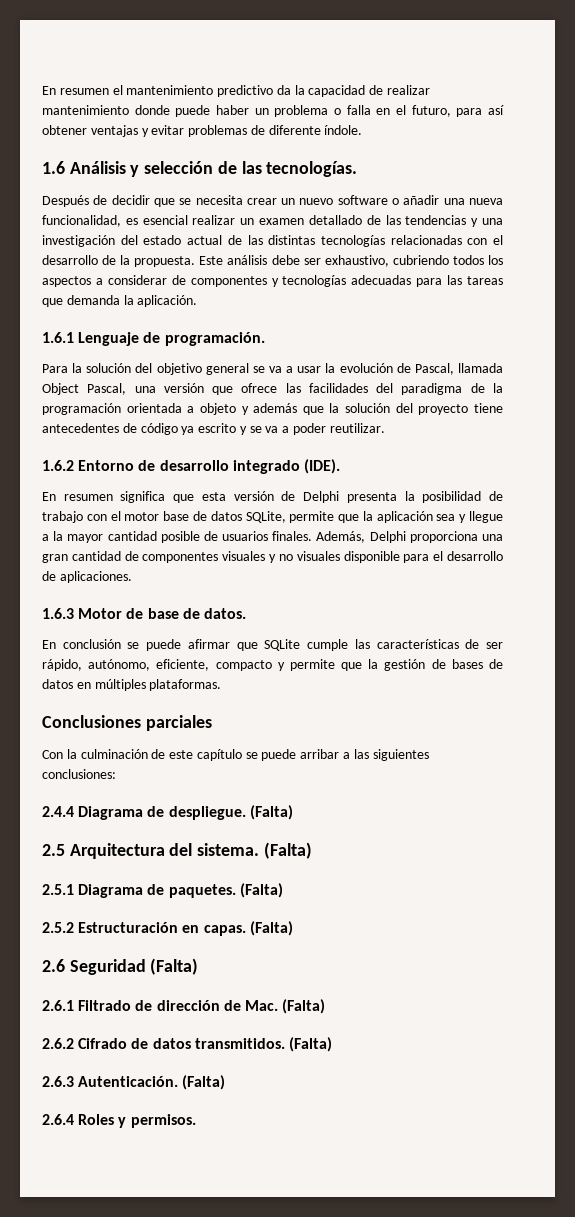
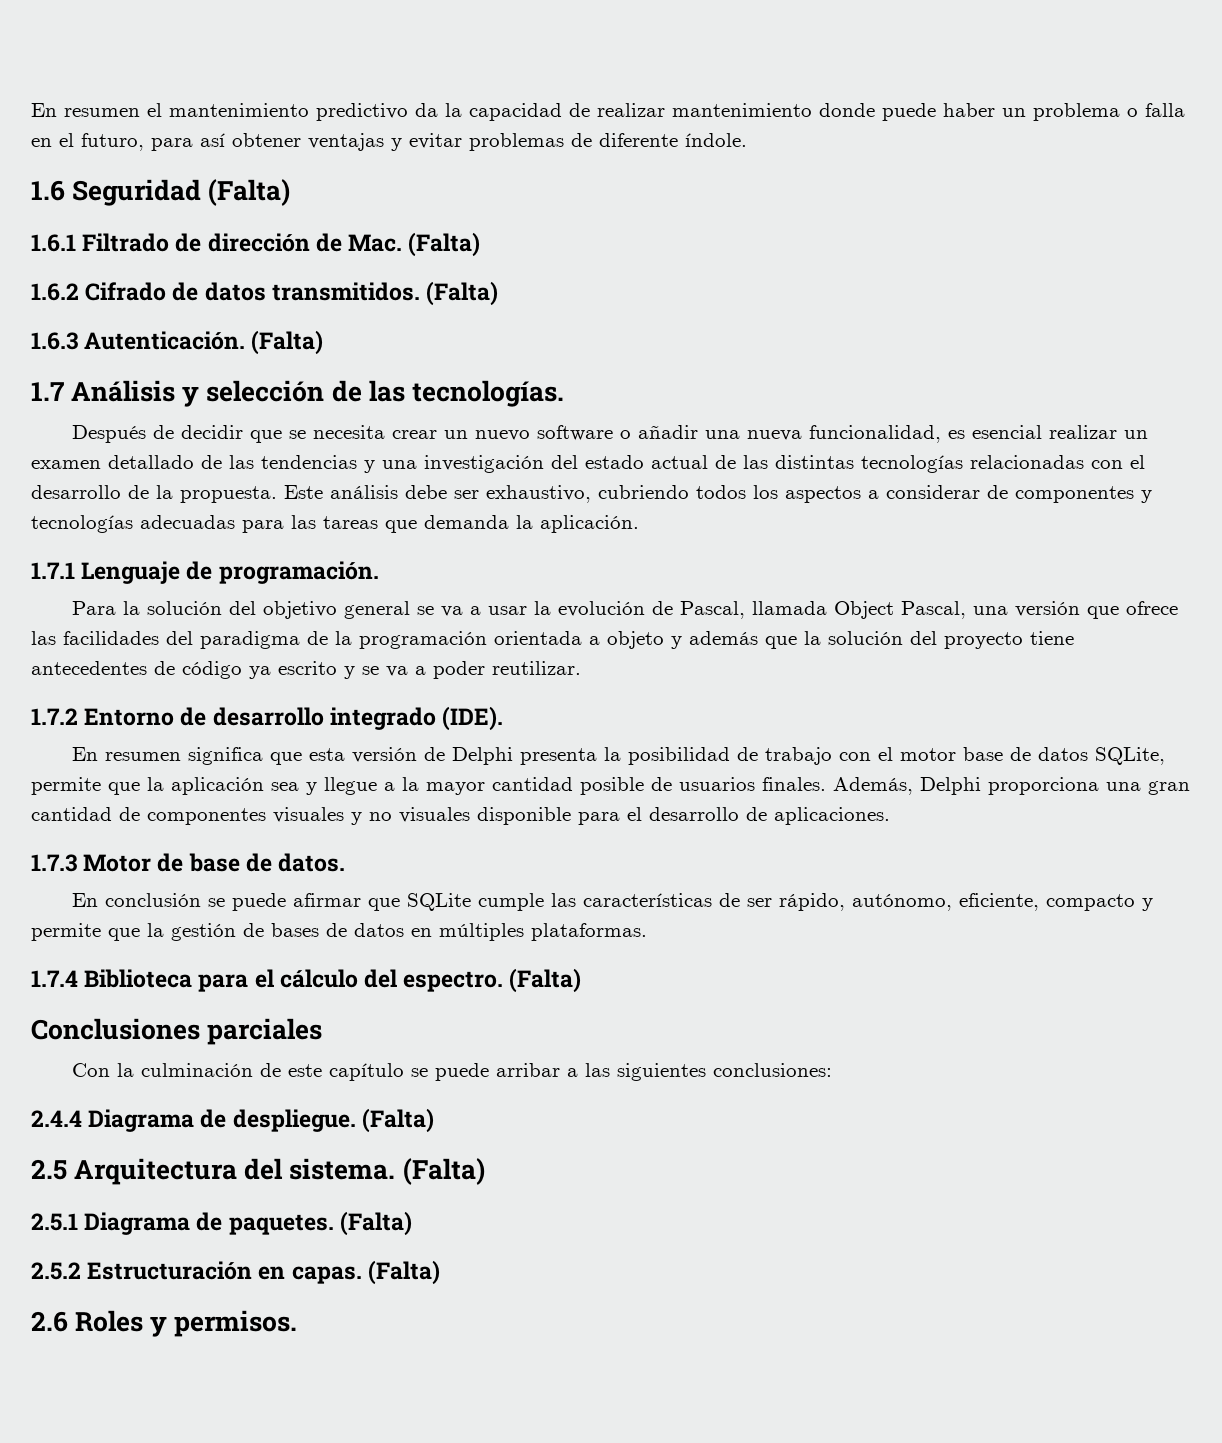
- 1.6 Análisis y selección de las tecnologías.
+ 1.6 Seguridad (Falta)
+ 1.6.1 Filtrado de dirección de Mac. (Falta)
+ 1.6.2 Cifrado de datos transmitidos. (Falta)
+ 1.6.3 Autenticación. (Falta)
+ 1.7 Análisis y selección de las tecnologías.
- 1.6.1 Lenguaje de programación.
+ 1.7.1 Lenguaje de programación.
- 1.6.2 Entorno de desarrollo integrado (IDE).
+ 1.7.2 Entorno de desarrollo integrado (IDE).
- 1.6.3 Motor de base de datos.
+ 1.7.3 Motor de base de datos.
+ 1.7.4 Biblioteca para el cálculo del espectro. (Falta)
- 2.6 Seguridad (Falta)
- 2.6.1 Filtrado de dirección de Mac. (Falta)
- 2.6.2 Cifrado de datos transmitidos. (Falta)
- 2.6.3 Autenticación. (Falta)
- 2.6.4 Roles y permisos.
+ 2.6 Roles y permisos.

